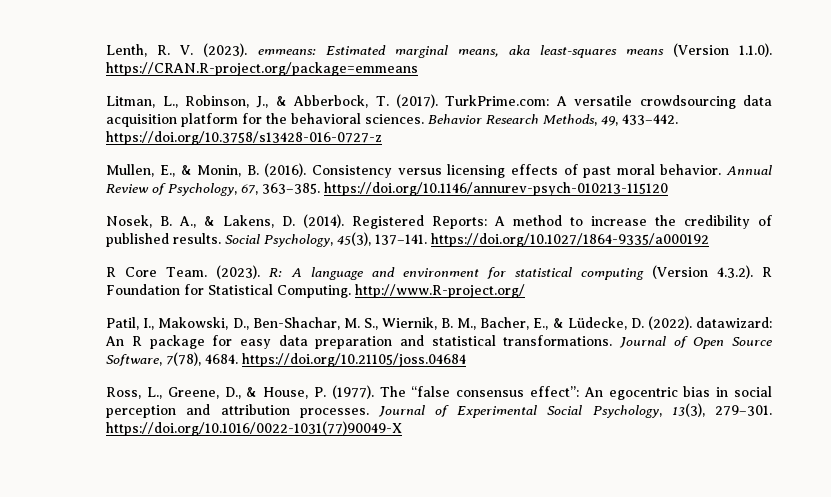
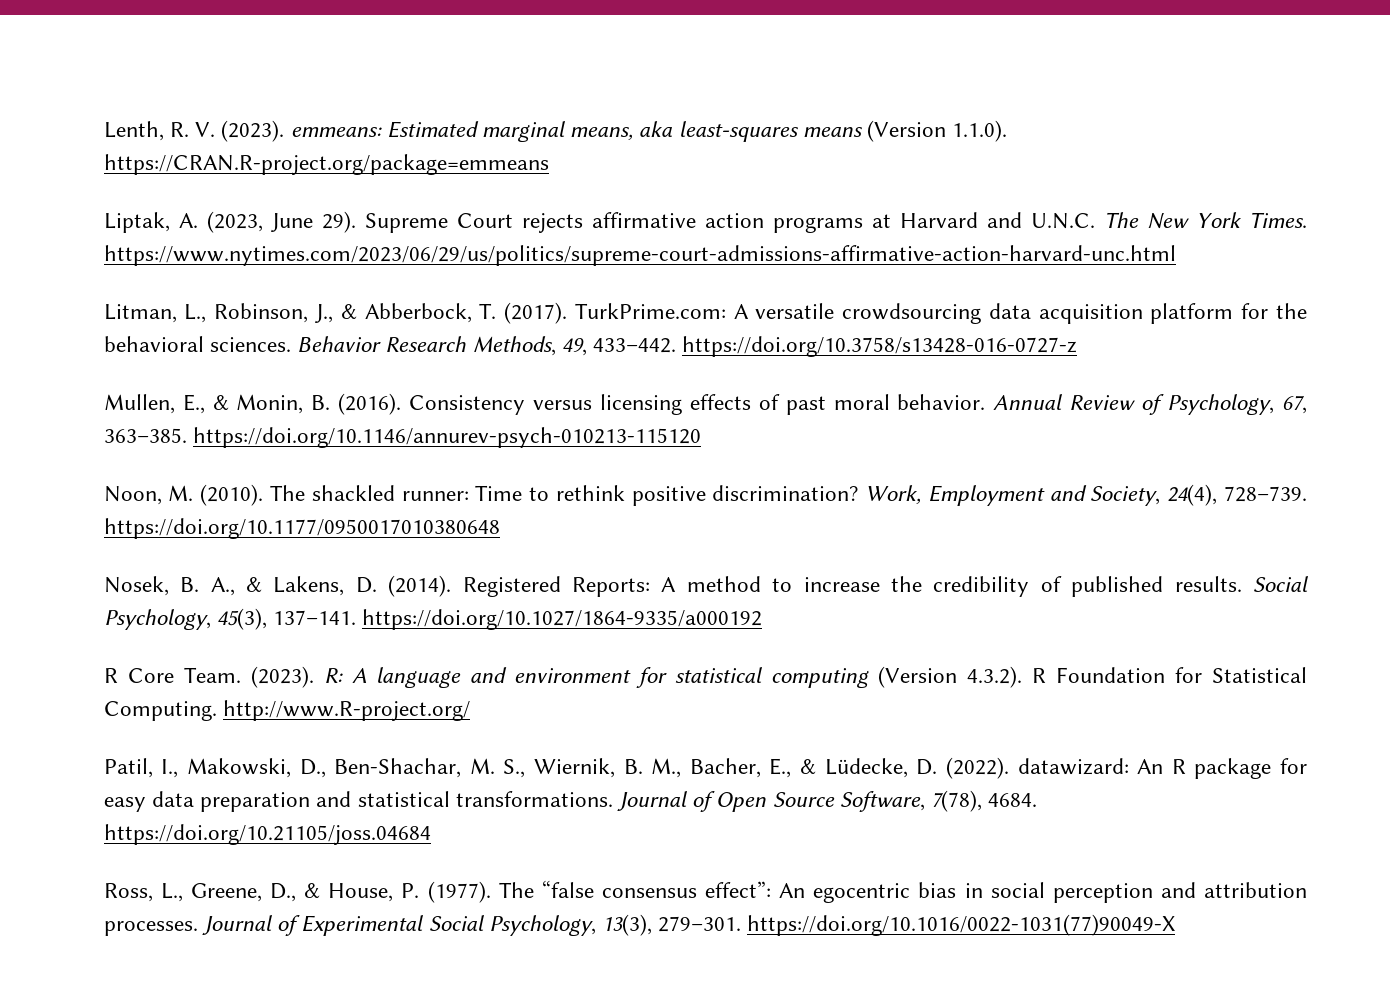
+ Liptak, A. (2023, June 29). Supreme Court rejects affirmative action programs at Harvard and U.N.C. The New York Times. https://www.nytimes.com/2023/06/29/us/politics/supreme-court-admissions-affirmative-action-harvard-unc.html
+ Noon, M. (2010). The shackled runner: Time to rethink positive discrimination? Work, Employment and Society, 24(4), 728–739. https://doi.org/10.1177/0950017010380648

